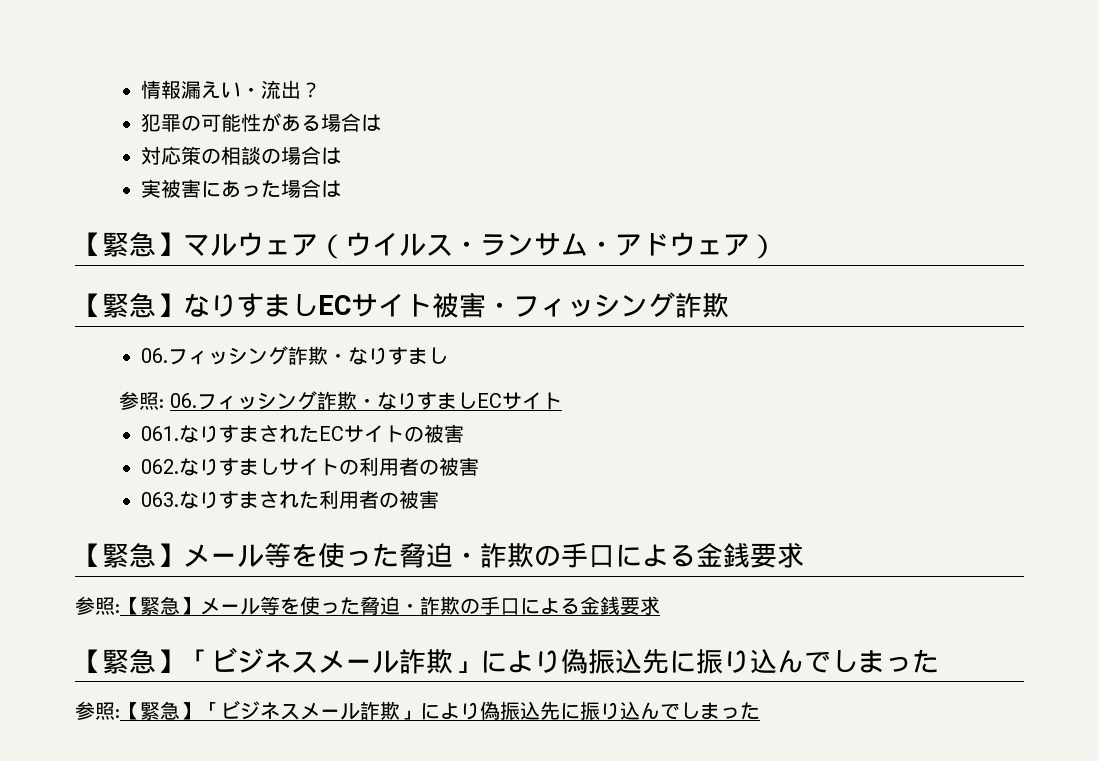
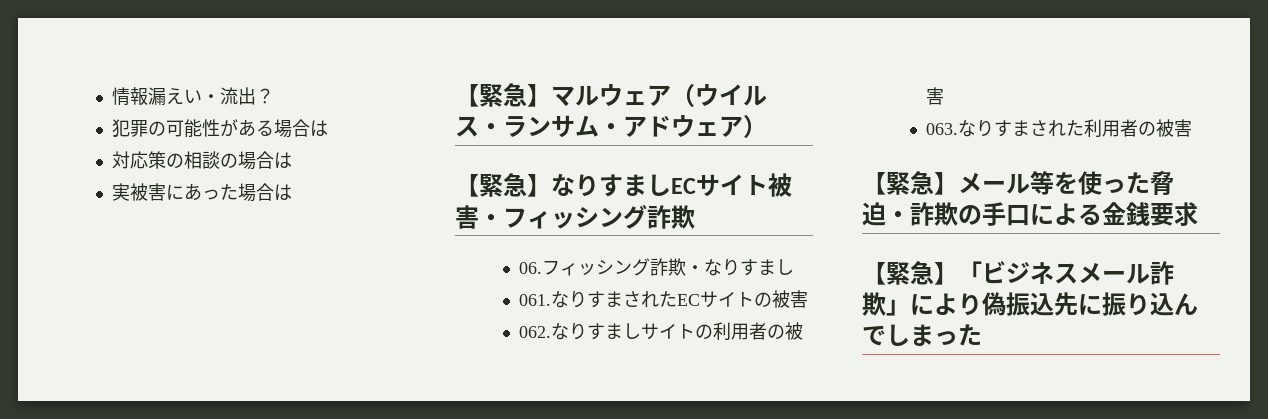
- 参照: 06.フィッシング詐欺・なりすましECサイト
- 参照:【緊急】メール等を使った脅迫・詐欺の手口による金銭要求
- 参照:【緊急】「ビジネスメール詐欺」により偽振込先に振り込んでしまった

